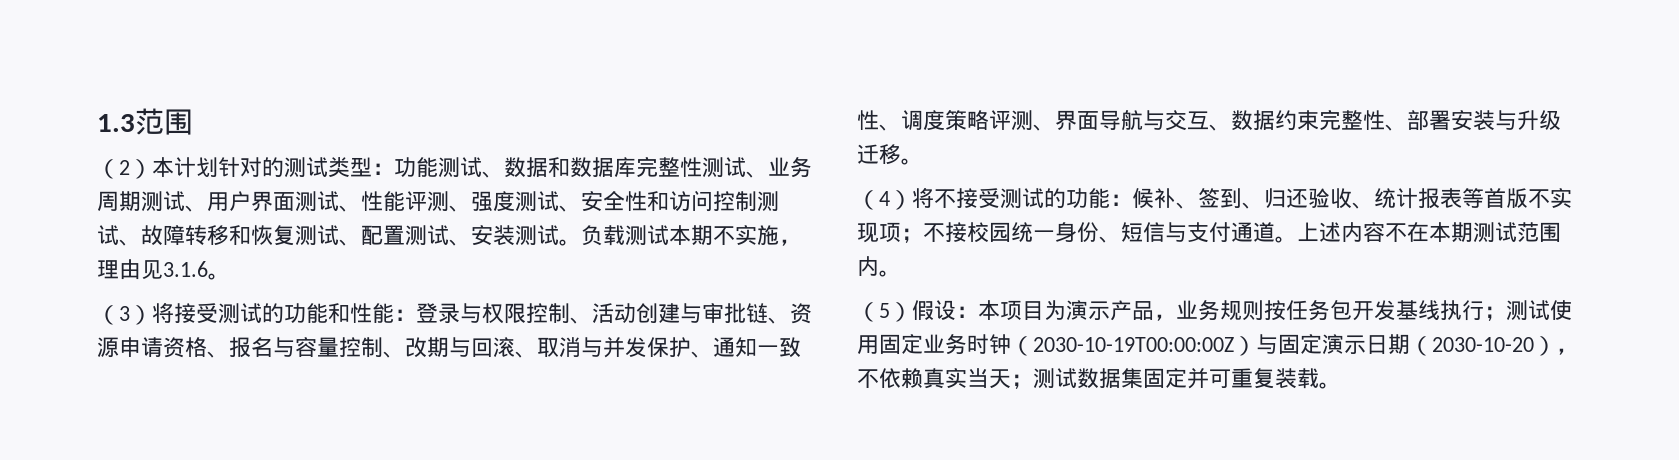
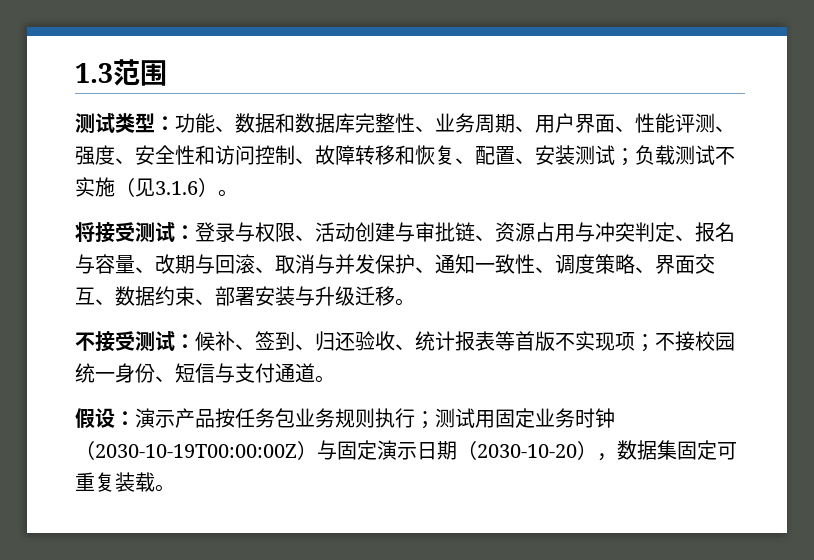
- （2）本计划针对的测试类型：
+ 测试类型：
- 功能测试、数据和数据库完整性测试、业务周期测试、用户界面测试、性能评测、强度测试、安全性和访问控制测试、故障转移和恢复测试、配置测试、安装测试。
+ 功能、数据和数据库完整性、业务周期、用户界面、性能评测、强度、安全性和访问控制、故障转移和恢复、配置、安装测试；
- 负载测试本期不实施，理由见3.1.6。
- （3）将接受测试的功能和性能：
+ 负载测试不实施（见3.1.6）。
+ 将接受测试：
- 登录与权限控制、活动创建与审批链、资源申请资格、报名与容量控制、改期与回滚、取消与并发保护、通知一致性、调度策略评测、界面导航与交互、数据约束完整性、部署安装与升级迁移。
+ 登录与权限、活动创建与审批链、资源占用与冲突判定、报名与容量、改期与回滚、取消与并发保护、通知一致性、调度策略、界面交互、数据约束、部署安装与升级迁移。
- （4）将不接受测试的功能：候补、签到、归还验收、统计报表等首版不实现项；不接校园统一身份、短信与支付通道。上述内容不在本期测试范围内。
- （5）假设：本项目为演示产品，业务规则按任务包开发基线执行；测试使用固定业务时钟（2030-10-19T00:00:00Z）与固定演示日期（2030-10-20），不依赖真实当天；测试数据集固定并可重复装载。
+ 不接受测试：候补、签到、归还验收、统计报表等首版不实现项；不接校园统一身份、短信与支付通道。
+ 假设：演示产品按任务包业务规则执行；测试用固定业务时钟（2030-10-19T00:00:00Z）与固定演示日期（2030-10-20），数据集固定可重复装载。

